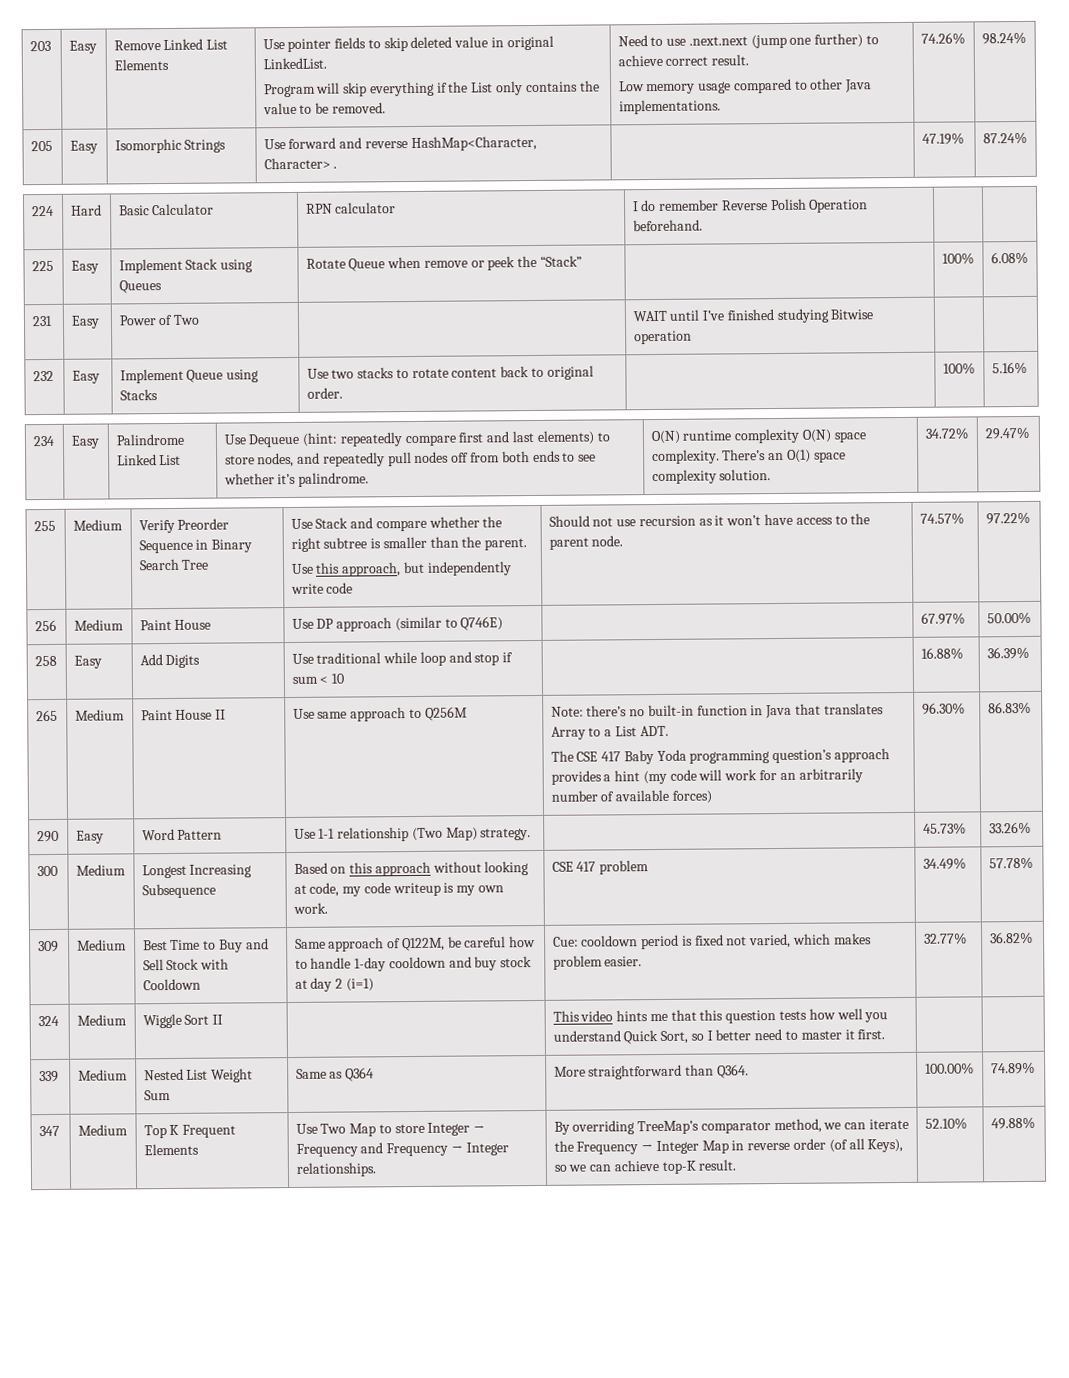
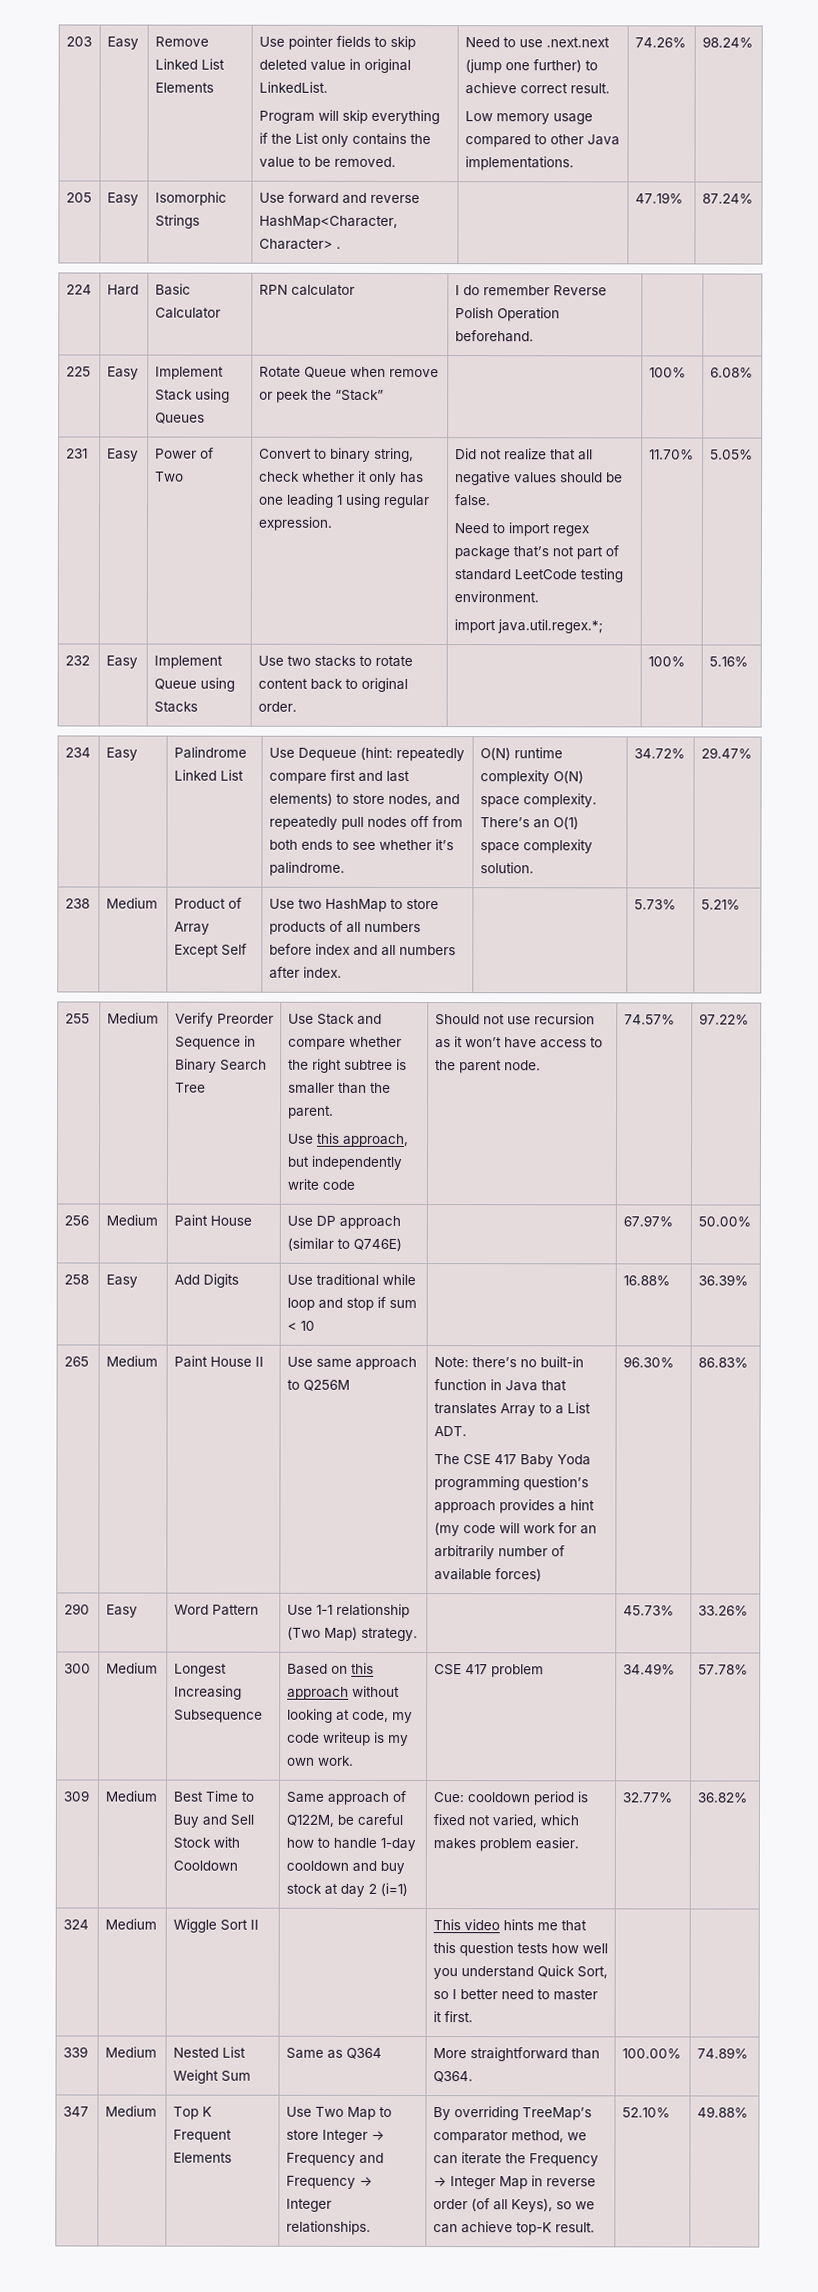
- WAIT until I’ve finished studying Bitwise operation
+ Convert to binary string, check whether it only has one leading 1 using regular expression. | Did not realize that all negative values should be false.
+ Need to import regex package that’s not part of standard LeetCode testing environment.
+ import java.util.regex.*; | 11.70% | 5.05%
+ 238 | Medium | Product of Array Except Self | Use two HashMap to store products of all numbers before index and all numbers after index. | | 5.73% | 5.21%

